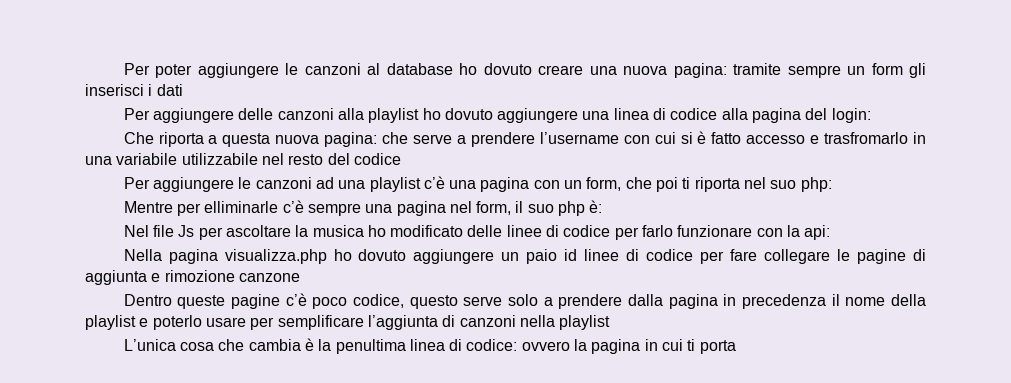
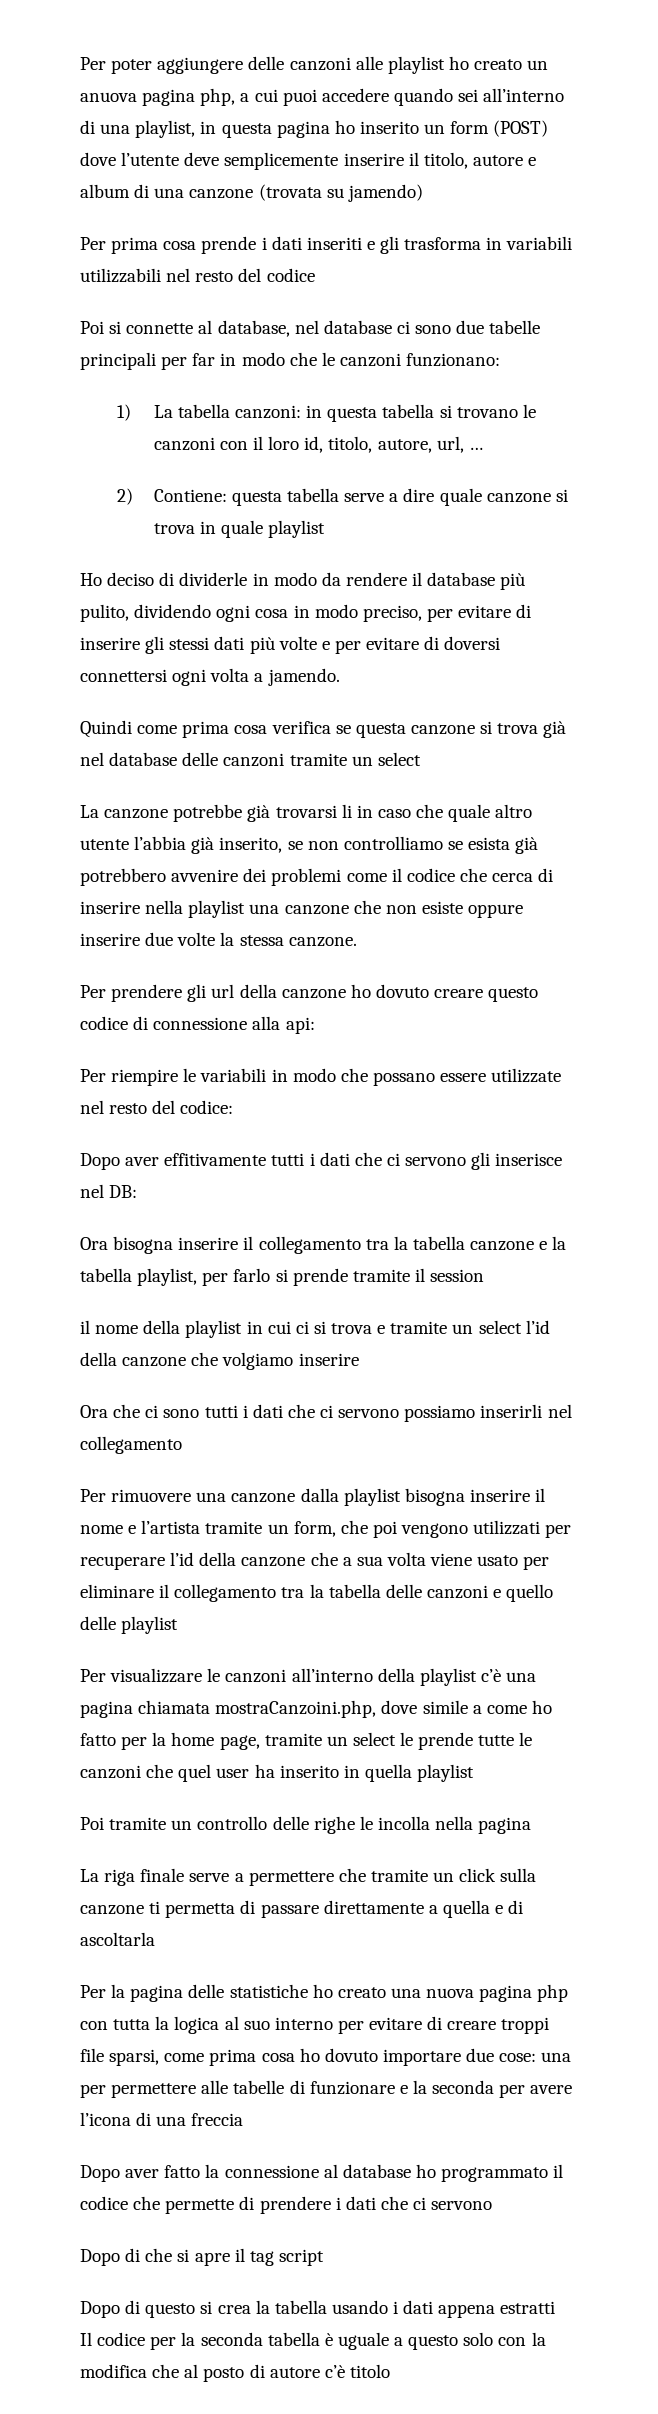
- Per poter aggiungere le canzoni al database ho dovuto creare una nuova pagina: tramite sempre un form gli inserisci i dati
- Per aggiungere delle canzoni alla playlist ho dovuto aggiungere una linea di codice alla pagina del login:
- Che riporta a questa nuova pagina: che serve a prendere l’username con cui si è fatto accesso e trasfromarlo in una variabile utilizzabile nel resto del codice
- Per aggiungere le canzoni ad una playlist c’è una pagina con un form, che poi ti riporta nel suo php:
- Mentre per elliminarle c’è sempre una pagina nel form, il suo php è:
- Nel file Js per ascoltare la musica ho modificato delle linee di codice per farlo funzionare con la api:
- Nella pagina visualizza.php ho dovuto aggiungere un paio id linee di codice per fare collegare le pagine di aggiunta e rimozione canzone
- Dentro queste pagine c’è poco codice, questo serve solo a prendere dalla pagina in precedenza il nome della playlist e poterlo usare per semplificare l’aggiunta di canzoni nella playlist
- L’unica cosa che cambia è la penultima linea di codice: ovvero la pagina in cui ti porta
+ Per poter aggiungere delle canzoni alle playlist ho creato un anuova pagina php, a cui puoi accedere quando sei all’interno di una playlist, in questa pagina ho inserito un form (POST) dove l’utente deve semplicemente inserire il titolo, autore e album di una canzone (trovata su jamendo)
+ Per prima cosa prende i dati inseriti e gli trasforma in variabili utilizzabili nel resto del codice
+ Poi si connette al database, nel database ci sono due tabelle principali per far in modo che le canzoni funzionano:
+ 1) La tabella canzoni: in questa tabella si trovano le canzoni con il loro id, titolo, autore, url, …
+ 2) Contiene: questa tabella serve a dire quale canzone si trova in quale playlist
+ Ho deciso di dividerle in modo da rendere il database più pulito, dividendo ogni cosa in modo preciso, per evitare di inserire gli stessi dati più volte e per evitare di doversi connettersi ogni volta a jamendo.
+ Quindi come prima cosa verifica se questa canzone si trova già nel database delle canzoni tramite un select
+ La canzone potrebbe già trovarsi li in caso che quale altro utente l’abbia già inserito, se non controlliamo se esista già potrebbero avvenire dei problemi come il codice che cerca di inserire nella playlist una canzone che non esiste oppure inserire due volte la stessa canzone.
+ Per prendere gli url della canzone ho dovuto creare questo codice di connessione alla api:
+ Per riempire le variabili in modo che possano essere utilizzate nel resto del codice:
+ Dopo aver effitivamente tutti i dati che ci servono gli inserisce nel DB:
+ Ora bisogna inserire il collegamento tra la tabella canzone e la tabella playlist, per farlo si prende tramite il session
+ il nome della playlist in cui ci si trova e tramite un select l’id della canzone che volgiamo inserire
+ Ora che ci sono tutti i dati che ci servono possiamo inserirli nel collegamento
+ Per rimuovere una canzone dalla playlist bisogna inserire il nome e l’artista tramite un form, che poi vengono utilizzati per recuperare l’id della canzone che a sua volta viene usato per eliminare il collegamento tra la tabella delle canzoni e quello delle playlist
+ Per visualizzare le canzoni all’interno della playlist c’è una pagina chiamata mostraCanzoini.php, dove simile a come ho fatto per la home page, tramite un select le prende tutte le canzoni che quel user ha inserito in quella playlist
+ Poi tramite un controllo delle righe le incolla nella pagina
+ La riga finale serve a permettere che tramite un click sulla canzone ti permetta di passare direttamente a quella e di ascoltarla
+ Per la pagina delle statistiche ho creato una nuova pagina php con tutta la logica al suo interno per evitare di creare troppi file sparsi, come prima cosa ho dovuto importare due cose: una per permettere alle tabelle di funzionare e la seconda per avere l’icona di una freccia
+ Dopo aver fatto la connessione al database ho programmato il codice che permette di prendere i dati che ci servono
+ Dopo di che si apre il tag script
+ Dopo di questo si crea la tabella usando i dati appena estratti
+ Il codice per la seconda tabella è uguale a questo solo con la modifica che al posto di autore c’è titolo

